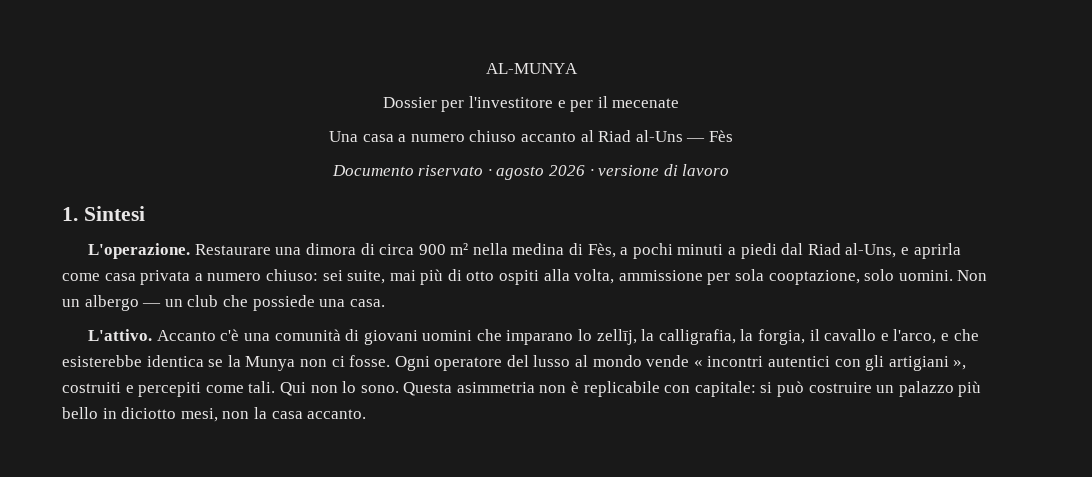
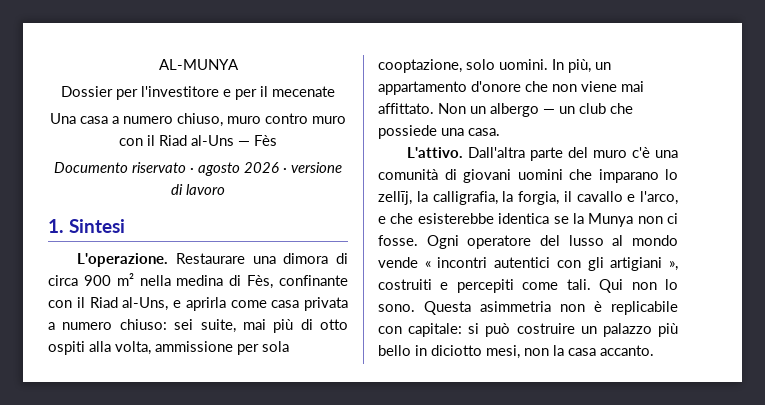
- Una casa a numero chiuso accanto al Riad al-Uns — Fès
+ Una casa a numero chiuso, muro contro muro con il Riad al-Uns — Fès
- Restaurare una dimora di circa 900 m² nella medina di Fès, a pochi minuti a piedi dal Riad al-Uns, e aprirla come casa privata a numero chiuso: sei suite, mai più di otto ospiti alla volta, ammissione per sola cooptazione, solo uomini.
+ Restaurare una dimora di circa 900 m² nella medina di Fès, confinante con il Riad al-Uns, e aprirla come casa privata a numero chiuso: sei suite, mai più di otto ospiti alla volta, ammissione per sola cooptazione, solo uomini.
+ In più, un appartamento d'onore che non viene mai affittato.
- Accanto c'è una comunità di giovani uomini che imparano lo zellīj, la calligrafia, la forgia, il cavallo e l'arco, e che esisterebbe identica se la Munya non ci fosse.
+ Dall'altra parte del muro c'è una comunità di giovani uomini che imparano lo zellīj, la calligrafia, la forgia, il cavallo e l'arco, e che esisterebbe identica se la Munya non ci fosse.

